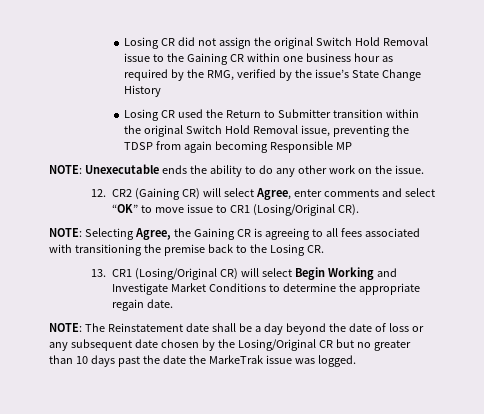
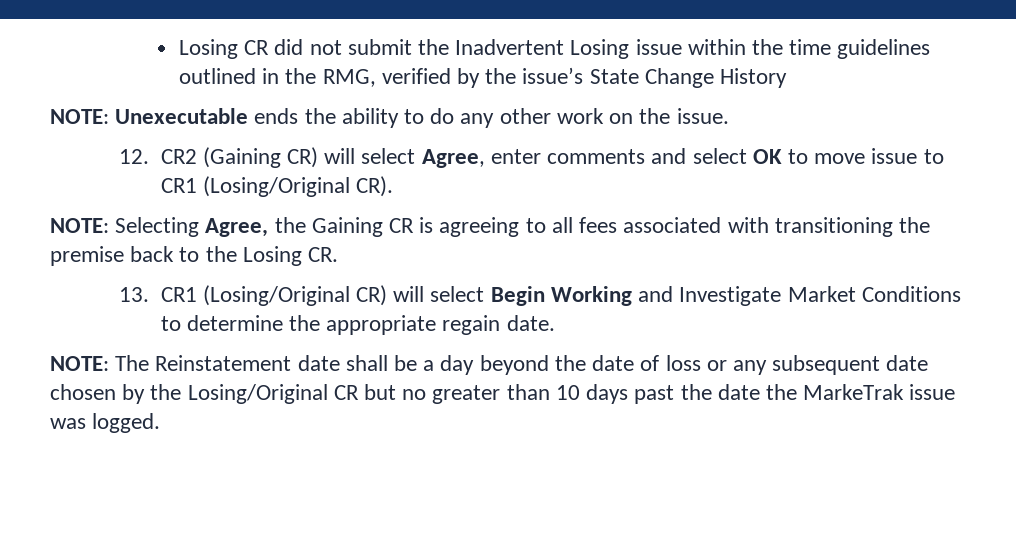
- Losing CR did not assign the original Switch Hold Removal issue to the Gaining CR within one business hour as required by the RMG, verified by the issue’s State Change History
+ Losing CR did not submit the Inadvertent Losing issue within the time guidelines outlined in the RMG, verified by the issue’s State Change History
- Losing CR used the Return to Submitter transition within the original Switch Hold Removal issue, preventing the TDSP from again becoming Responsible MP
- 12. CR2 (Gaining CR) will select Agree, enter comments and select “OK” to move issue to CR1 (Losing/Original CR).
+ 12. CR2 (Gaining CR) will select Agree, enter comments and select OK to move issue to CR1 (Losing/Original CR).

